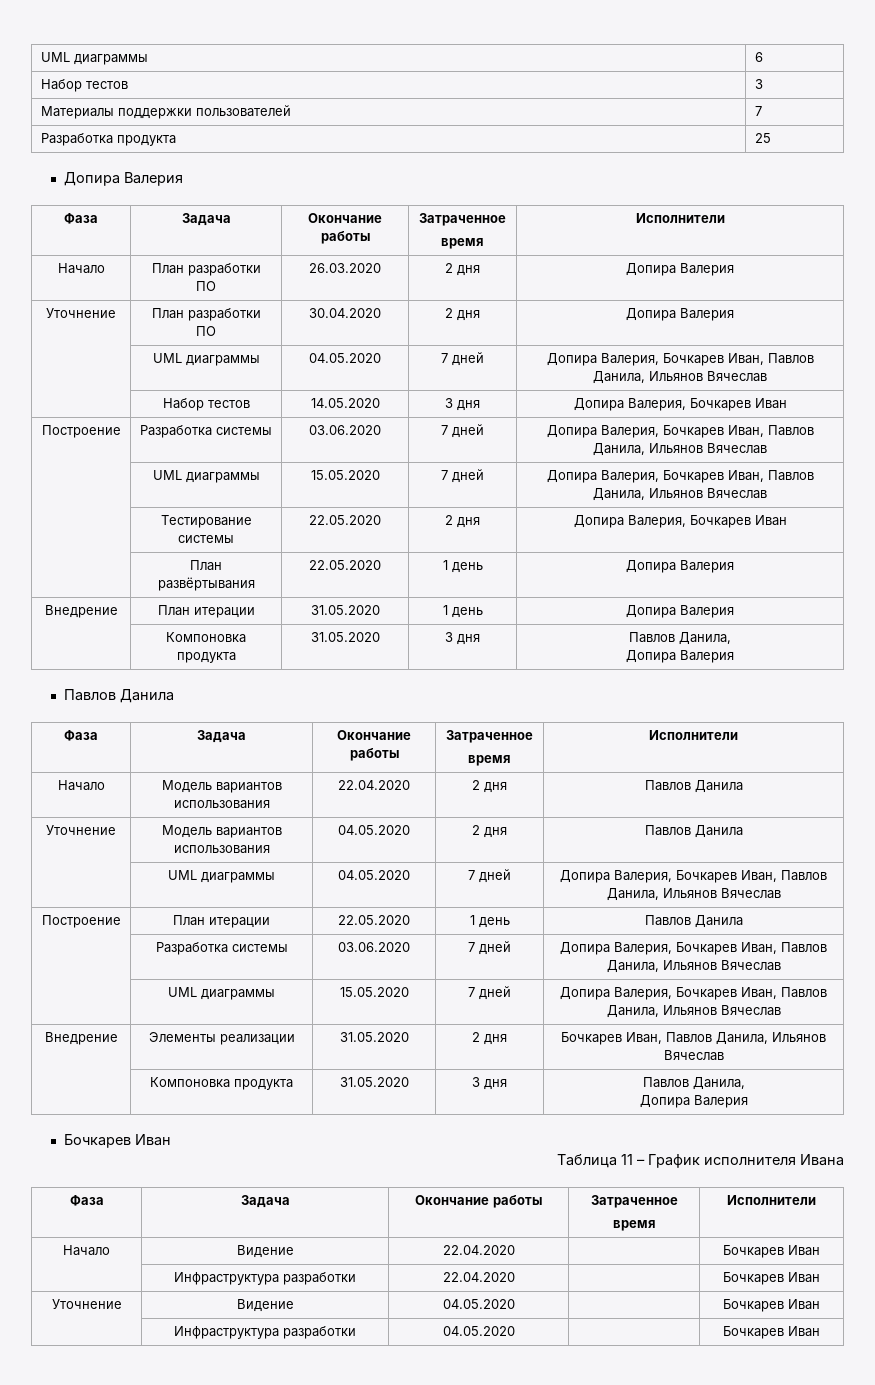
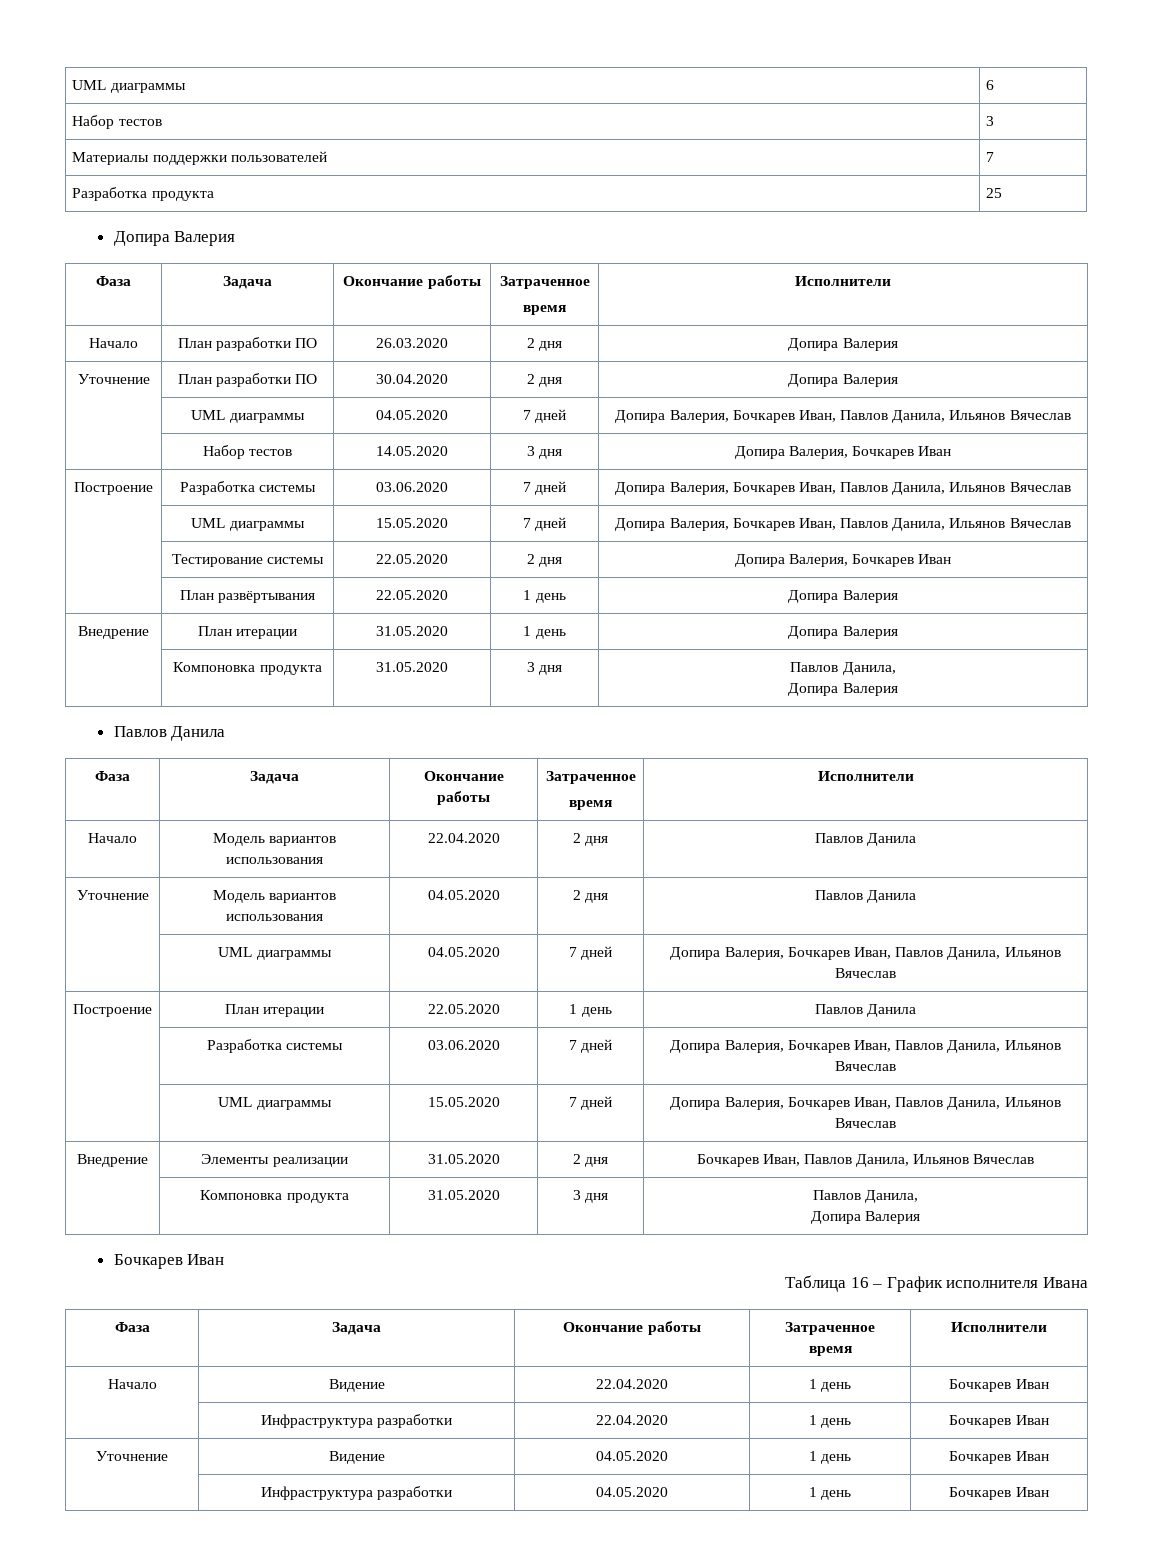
- Таблица 11 – График исполнителя Ивана
+ Таблица 16 – График исполнителя Ивана
- Начало | Видение | 22.04.2020 | | Бочкарев Иван
+ Начало | Видение | 22.04.2020 | 1 день | Бочкарев Иван
- | Инфраструктура разработки | 22.04.2020 | | Бочкарев Иван
+ | Инфраструктура разработки | 22.04.2020 | 1 день | Бочкарев Иван
- Уточнение | Видение | 04.05.2020 | | Бочкарев Иван
+ Уточнение | Видение | 04.05.2020 | 1 день | Бочкарев Иван
- | Инфраструктура разработки | 04.05.2020 | | Бочкарев Иван
+ | Инфраструктура разработки | 04.05.2020 | 1 день | Бочкарев Иван

